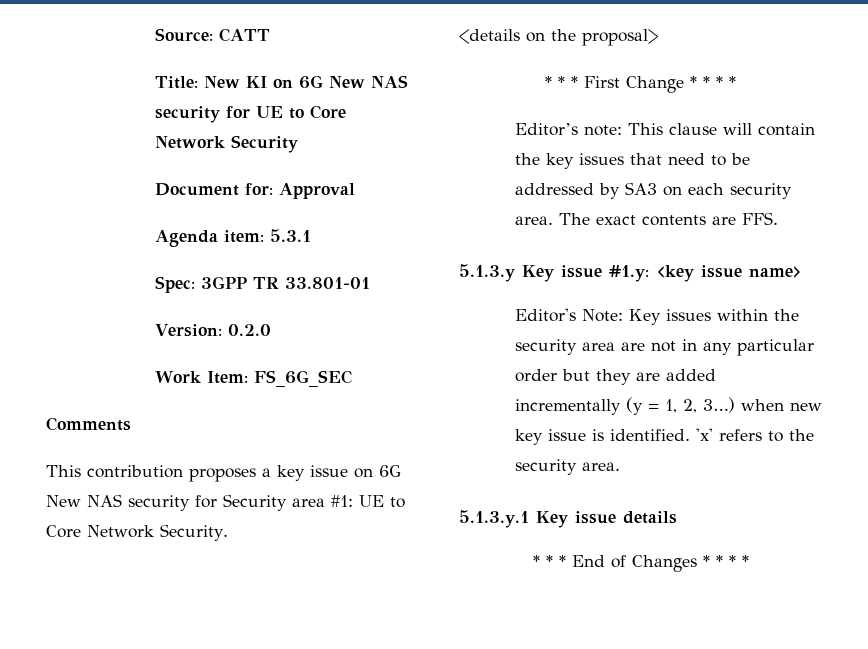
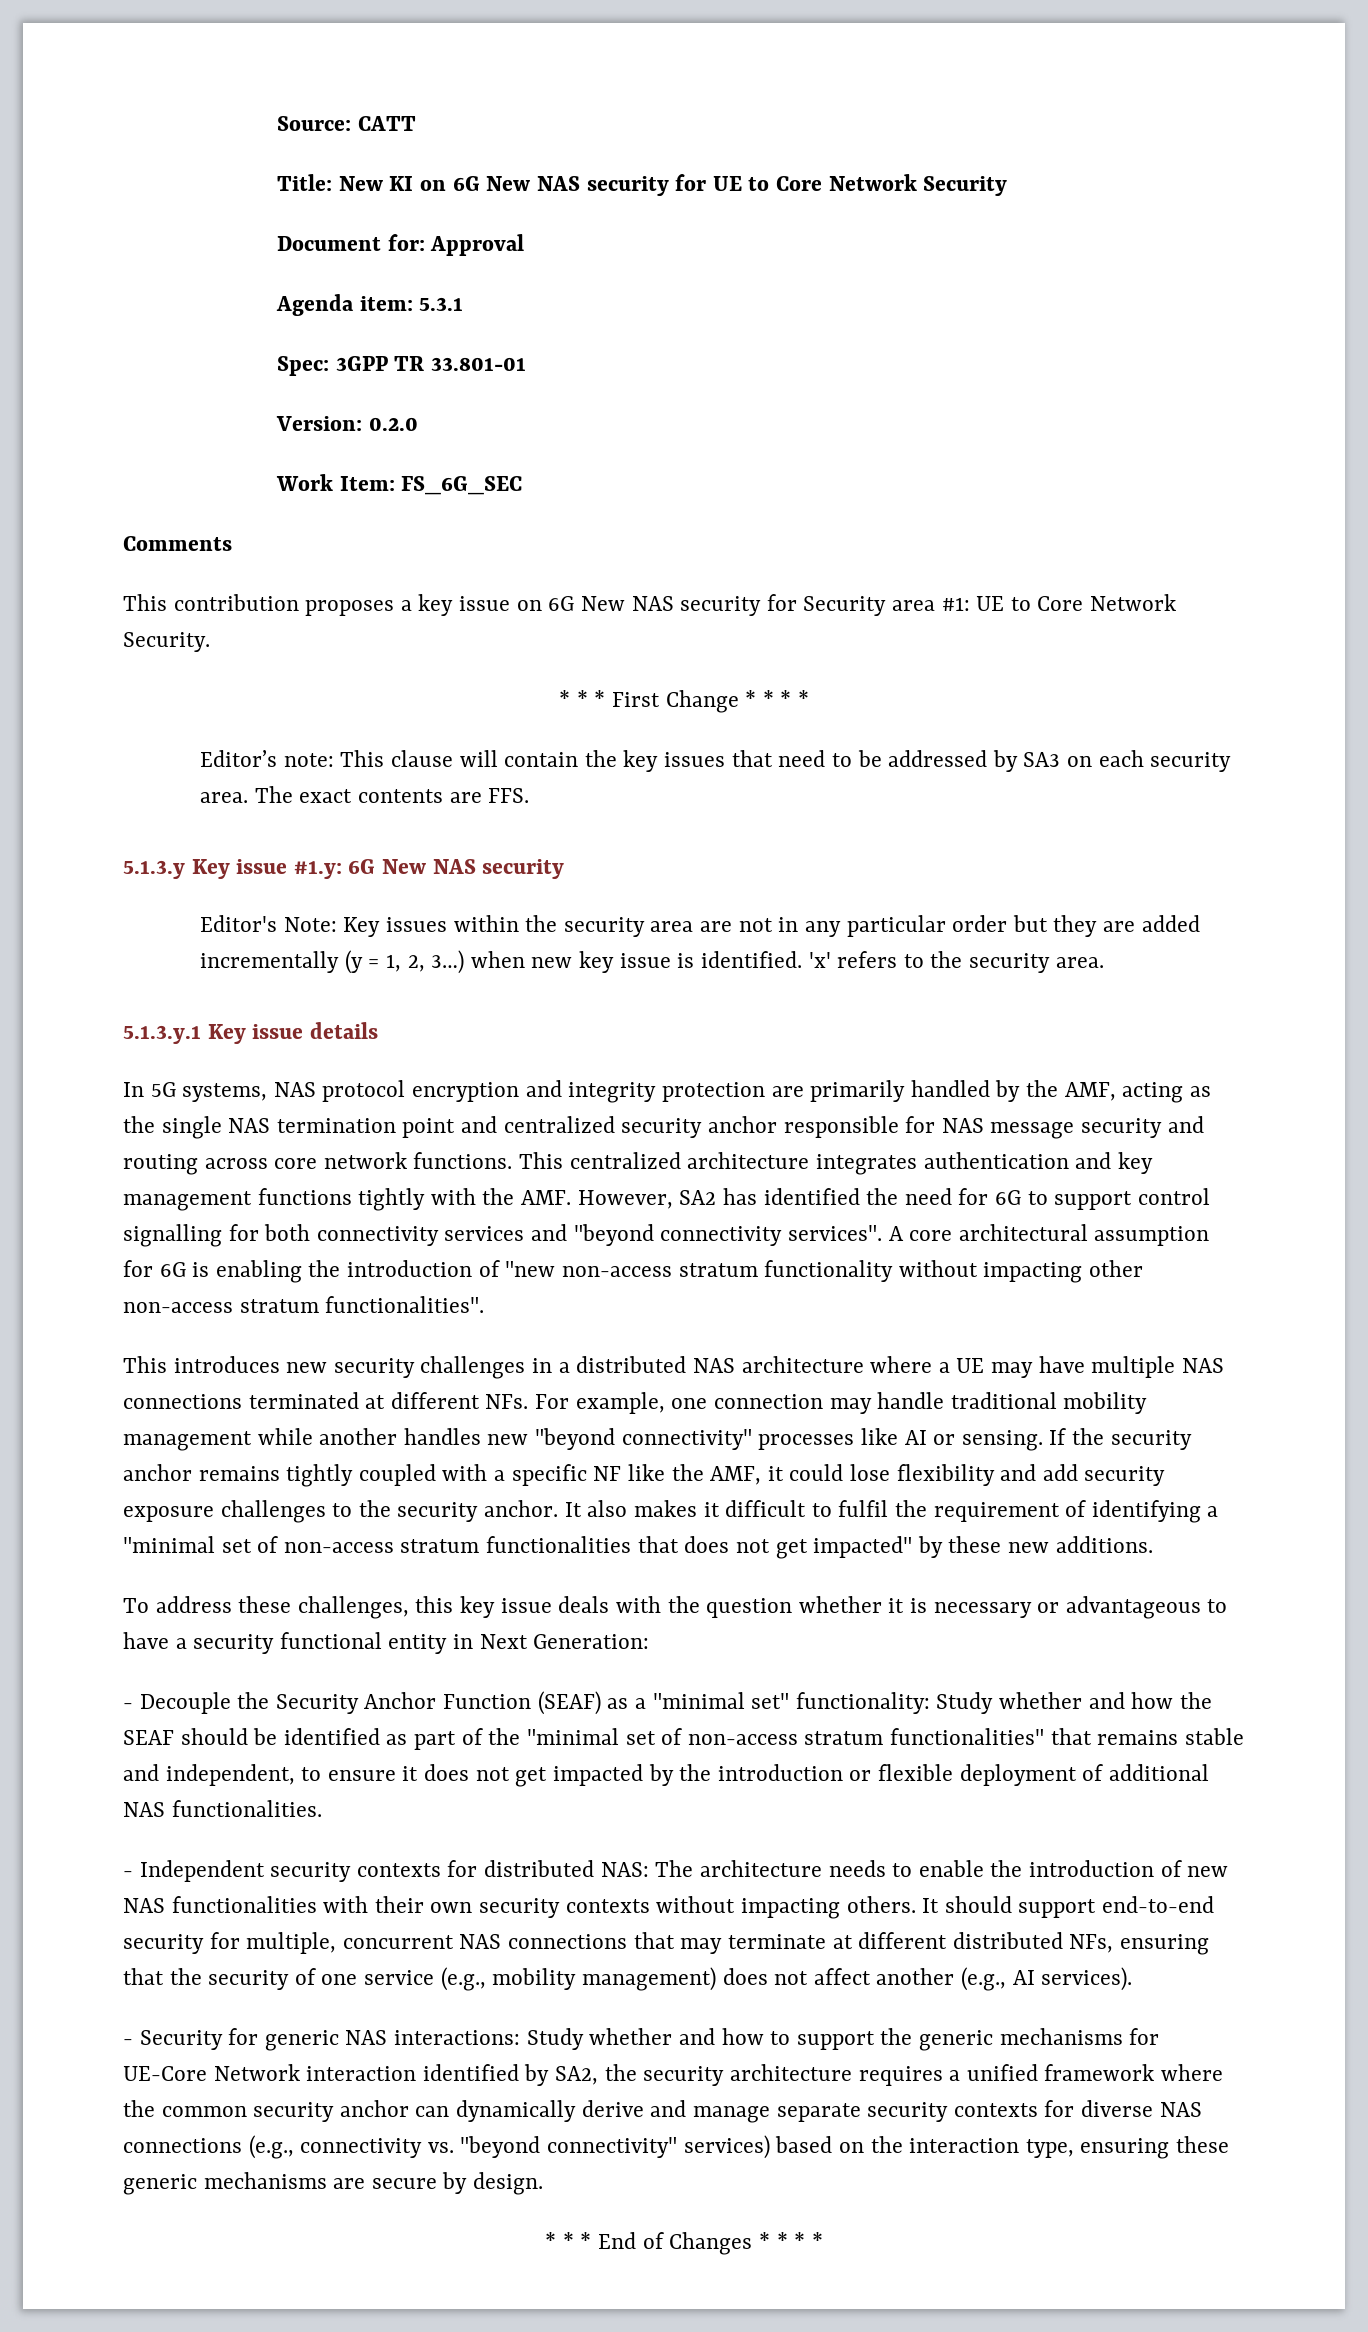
- <details on the proposal>
- 5.1.3.y Key issue #1.y: <key issue name>
+ 5.1.3.y Key issue #1.y: 6G New NAS security
+ In 5G systems, NAS protocol encryption and integrity protection are primarily handled by the AMF, acting as the single NAS termination point and centralized security anchor responsible for NAS message security and routing across core network functions. This centralized architecture integrates authentication and key management functions tightly with the AMF. However, SA2 has identified the need for 6G to support control signalling for both connectivity services and "beyond connectivity services". A core architectural assumption for 6G is enabling the introduction of "new non-access stratum functionality without impacting other non-access stratum functionalities".
+ This introduces new security challenges in a distributed NAS architecture where a UE may have multiple NAS connections terminated at different NFs. For example, one connection may handle traditional mobility management while another handles new "beyond connectivity" processes like AI or sensing. If the security anchor remains tightly coupled with a specific NF like the AMF, it could lose flexibility and add security exposure challenges to the security anchor. It also makes it difficult to fulfil the requirement of identifying a "minimal set of non-access stratum functionalities that does not get impacted" by these new additions.
+ To address these challenges, this key issue deals with the question whether it is necessary or advantageous to have a security functional entity in Next Generation:
+ - Decouple the Security Anchor Function (SEAF) as a "minimal set" functionality: Study whether and how the SEAF should be identified as part of the "minimal set of non-access stratum functionalities" that remains stable and independent, to ensure it does not get impacted by the introduction or flexible deployment of additional NAS functionalities.
+ - Independent security contexts for distributed NAS: The architecture needs to enable the introduction of new NAS functionalities with their own security contexts without impacting others. It should support end-to-end security for multiple, concurrent NAS connections that may terminate at different distributed NFs, ensuring that the security of one service (e.g., mobility management) does not affect another (e.g., AI services).
+ - Security for generic NAS interactions: Study whether and how to support the generic mechanisms for UE-Core Network interaction identified by SA2, the security architecture requires a unified framework where the common security anchor can dynamically derive and manage separate security contexts for diverse NAS connections (e.g., connectivity vs. "beyond connectivity" services) based on the interaction type, ensuring these generic mechanisms are secure by design.

